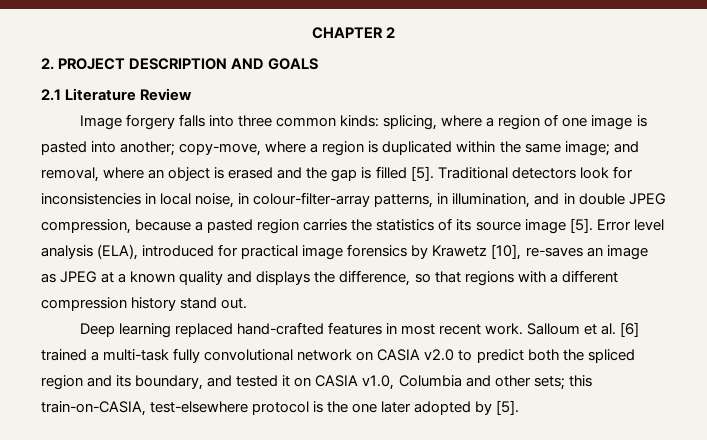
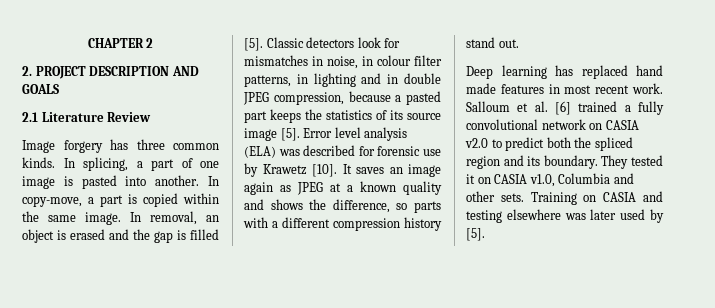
- Image forgery falls into three common kinds: splicing, where a region of one image is pasted into another; copy-move, where a region is duplicated within the same image; and removal, where an object is erased and the gap is filled [5].
+ Image forgery has three common kinds. In splicing, a part of one image is pasted into another. In copy-move, a part is copied within the same image. In removal, an object is erased and the gap is filled [5].
- Traditional detectors look for inconsistencies in local noise, in colour-filter-array patterns, in illumination, and in double JPEG compression, because a pasted region carries the statistics of its source image [5].
+ Classic detectors look for mismatches in noise, in colour filter patterns, in lighting and in double JPEG compression, because a pasted part keeps the statistics of its source image [5].
- Error level analysis (ELA), introduced for practical image forensics by Krawetz [10], re-saves an image as JPEG at a known quality and displays the difference, so that regions with a different compression history stand out.
+ Error level analysis (ELA) was described for forensic use by Krawetz [10]. It saves an image again as JPEG at a known quality and shows the difference, so parts with a different compression history stand out.
- Deep learning replaced hand-crafted features in most recent work.
+ Deep learning has replaced hand made features in most recent work.
- Salloum et al. [6] trained a multi-task fully convolutional network on CASIA v2.0 to predict both the spliced region and its boundary, and tested it on CASIA v1.0, Columbia and other sets; this train-on-CASIA, test-elsewhere protocol is the one later adopted by [5].
+ Salloum et al. [6] trained a fully convolutional network on CASIA v2.0 to predict both the spliced region and its boundary. They tested it on CASIA v1.0, Columbia and other sets. Training on CASIA and testing elsewhere was later used by [5].

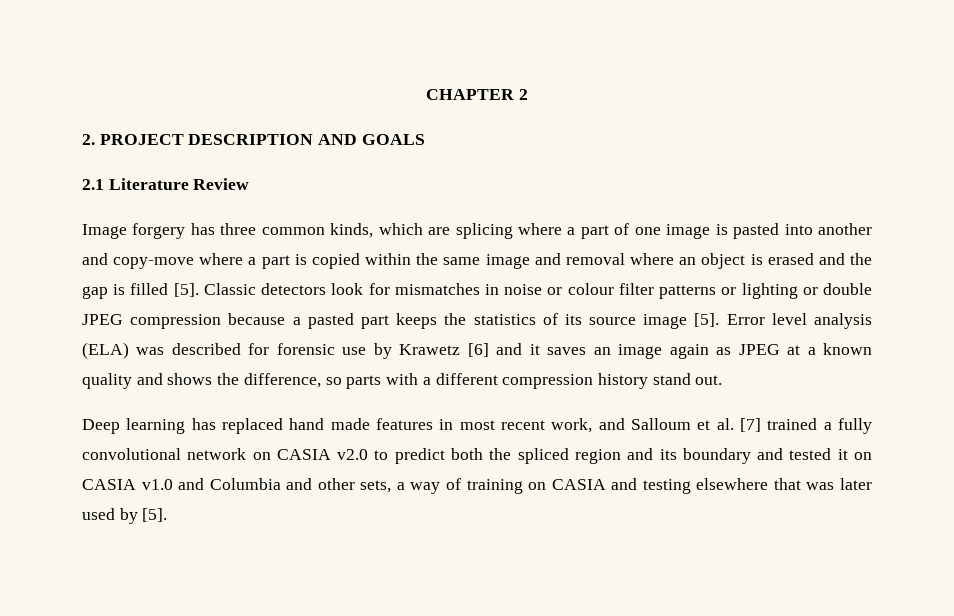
- Image forgery has three common kinds. In splicing, a part of one image is pasted into another. In copy-move, a part is copied within the same image. In removal, an object is erased and the gap is filled [5].
+ Image forgery has three common kinds, which are splicing where a part of one image is pasted into another and copy-move where a part is copied within the same image and removal where an object is erased and the gap is filled [5].
- Classic detectors look for mismatches in noise, in colour filter patterns, in lighting and in double JPEG compression, because a pasted part keeps the statistics of its source image [5].
+ Classic detectors look for mismatches in noise or colour filter patterns or lighting or double JPEG compression because a pasted part keeps the statistics of its source image [5].
- Error level analysis (ELA) was described for forensic use by Krawetz [10]. It saves an image again as JPEG at a known quality and shows the difference, so parts with a different compression history stand out.
+ Error level analysis (ELA) was described for forensic use by Krawetz [6] and it saves an image again as JPEG at a known quality and shows the difference, so parts with a different compression history stand out.
- Deep learning has replaced hand made features in most recent work. Salloum et al. [6] trained a fully convolutional network on CASIA v2.0 to predict both the spliced region and its boundary. They tested it on CASIA v1.0, Columbia and other sets. Training on CASIA and testing elsewhere was later used by [5].
+ Deep learning has replaced hand made features in most recent work, and Salloum et al. [7] trained a fully convolutional network on CASIA v2.0 to predict both the spliced region and its boundary and tested it on CASIA v1.0 and Columbia and other sets, a way of training on CASIA and testing elsewhere that was later used by [5].

